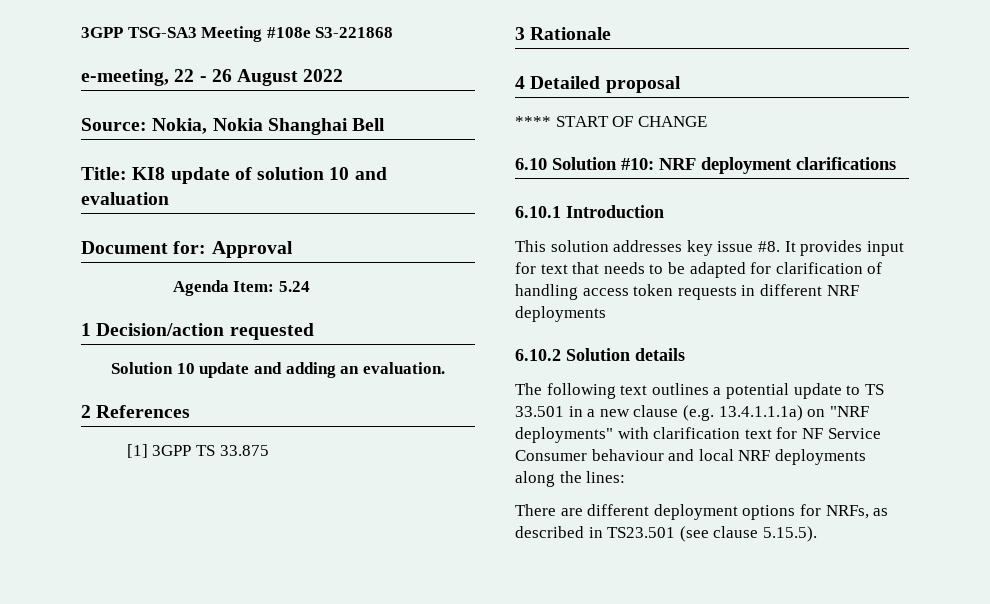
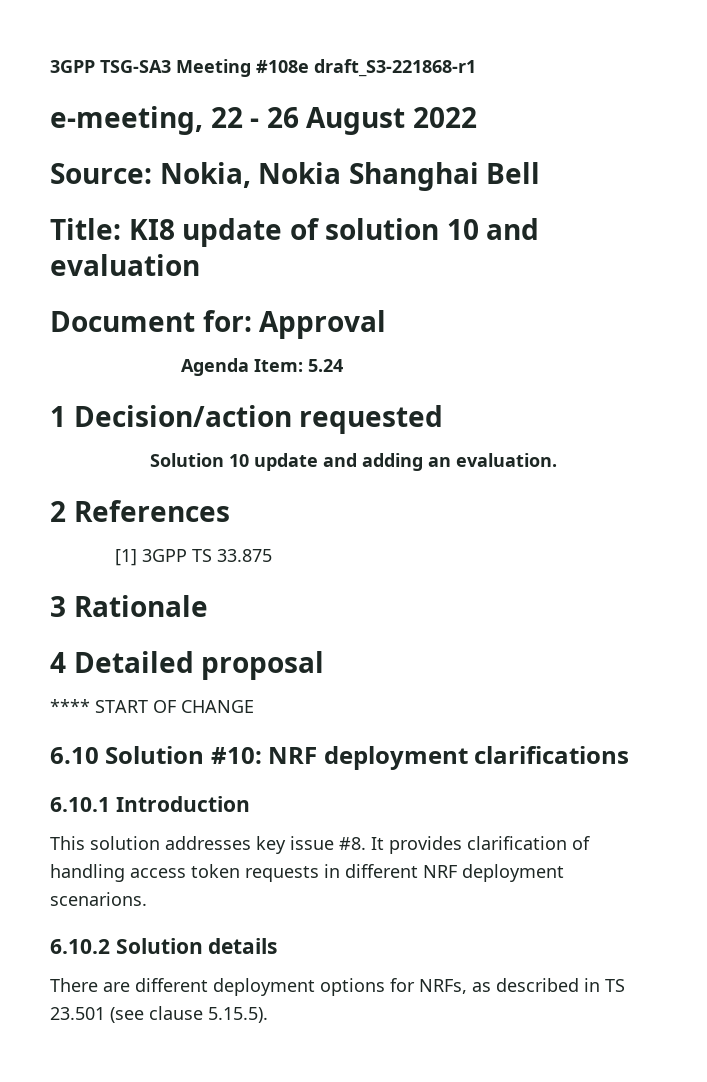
- 3GPP TSG-SA3 Meeting #108e S3-221868
+ 3GPP TSG-SA3 Meeting #108e draft_S3-221868-r1
- It provides input for text that needs to be adapted for clarification of handling access token requests in different NRF deployments
+ It provides clarification of handling access token requests in different NRF deployment scenarions.
- The following text outlines a potential update to TS 33.501 in a new clause (e.g. 13.4.1.1.1a) on "NRF deployments" with clarification text for NF Service Consumer behaviour and local NRF deployments along the lines:
- There are different deployment options for NRFs, as described in TS23.501 (see clause 5.15.5).
+ There are different deployment options for NRFs, as described in TS 23.501 (see clause 5.15.5).

